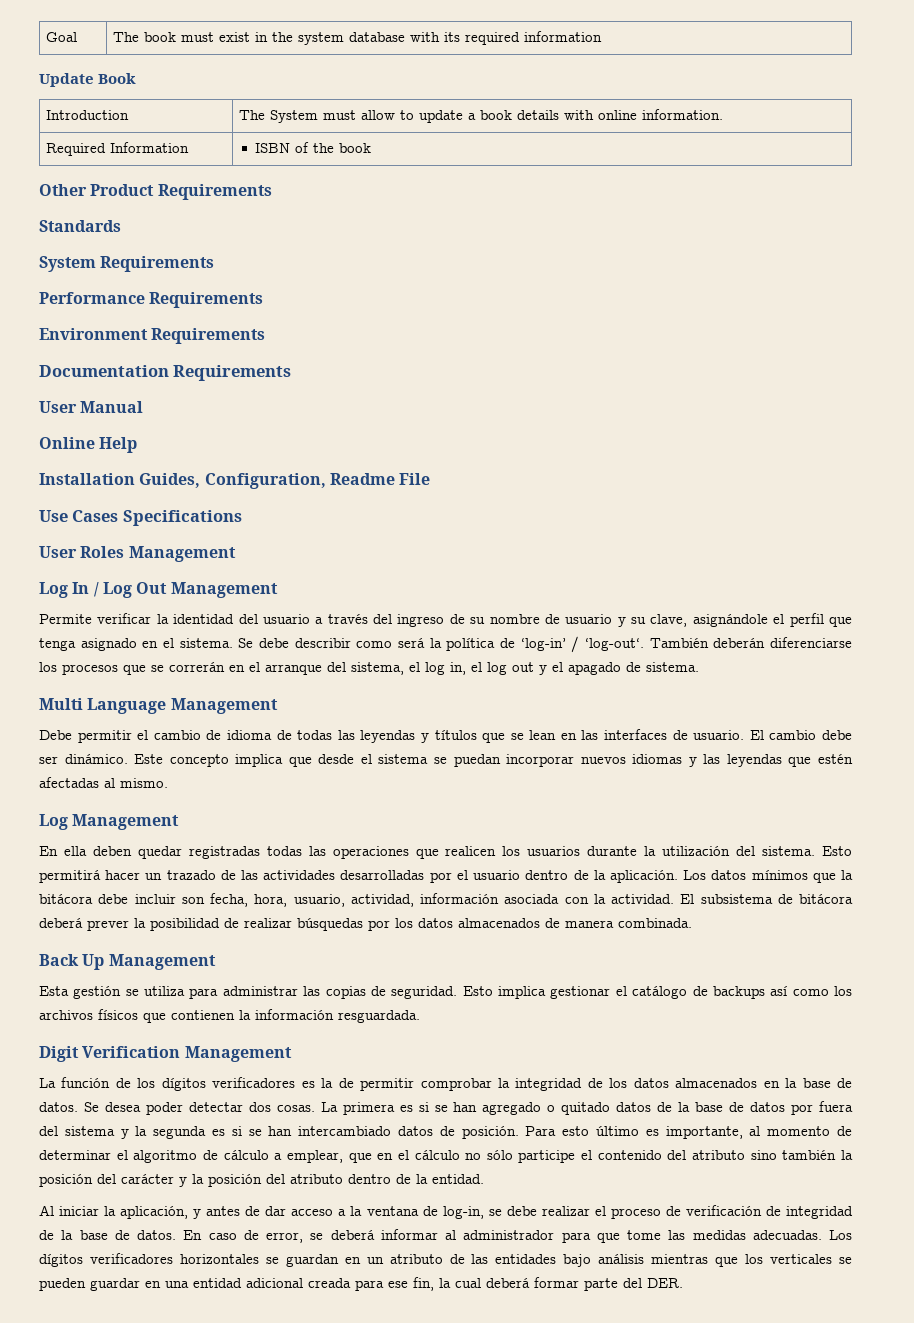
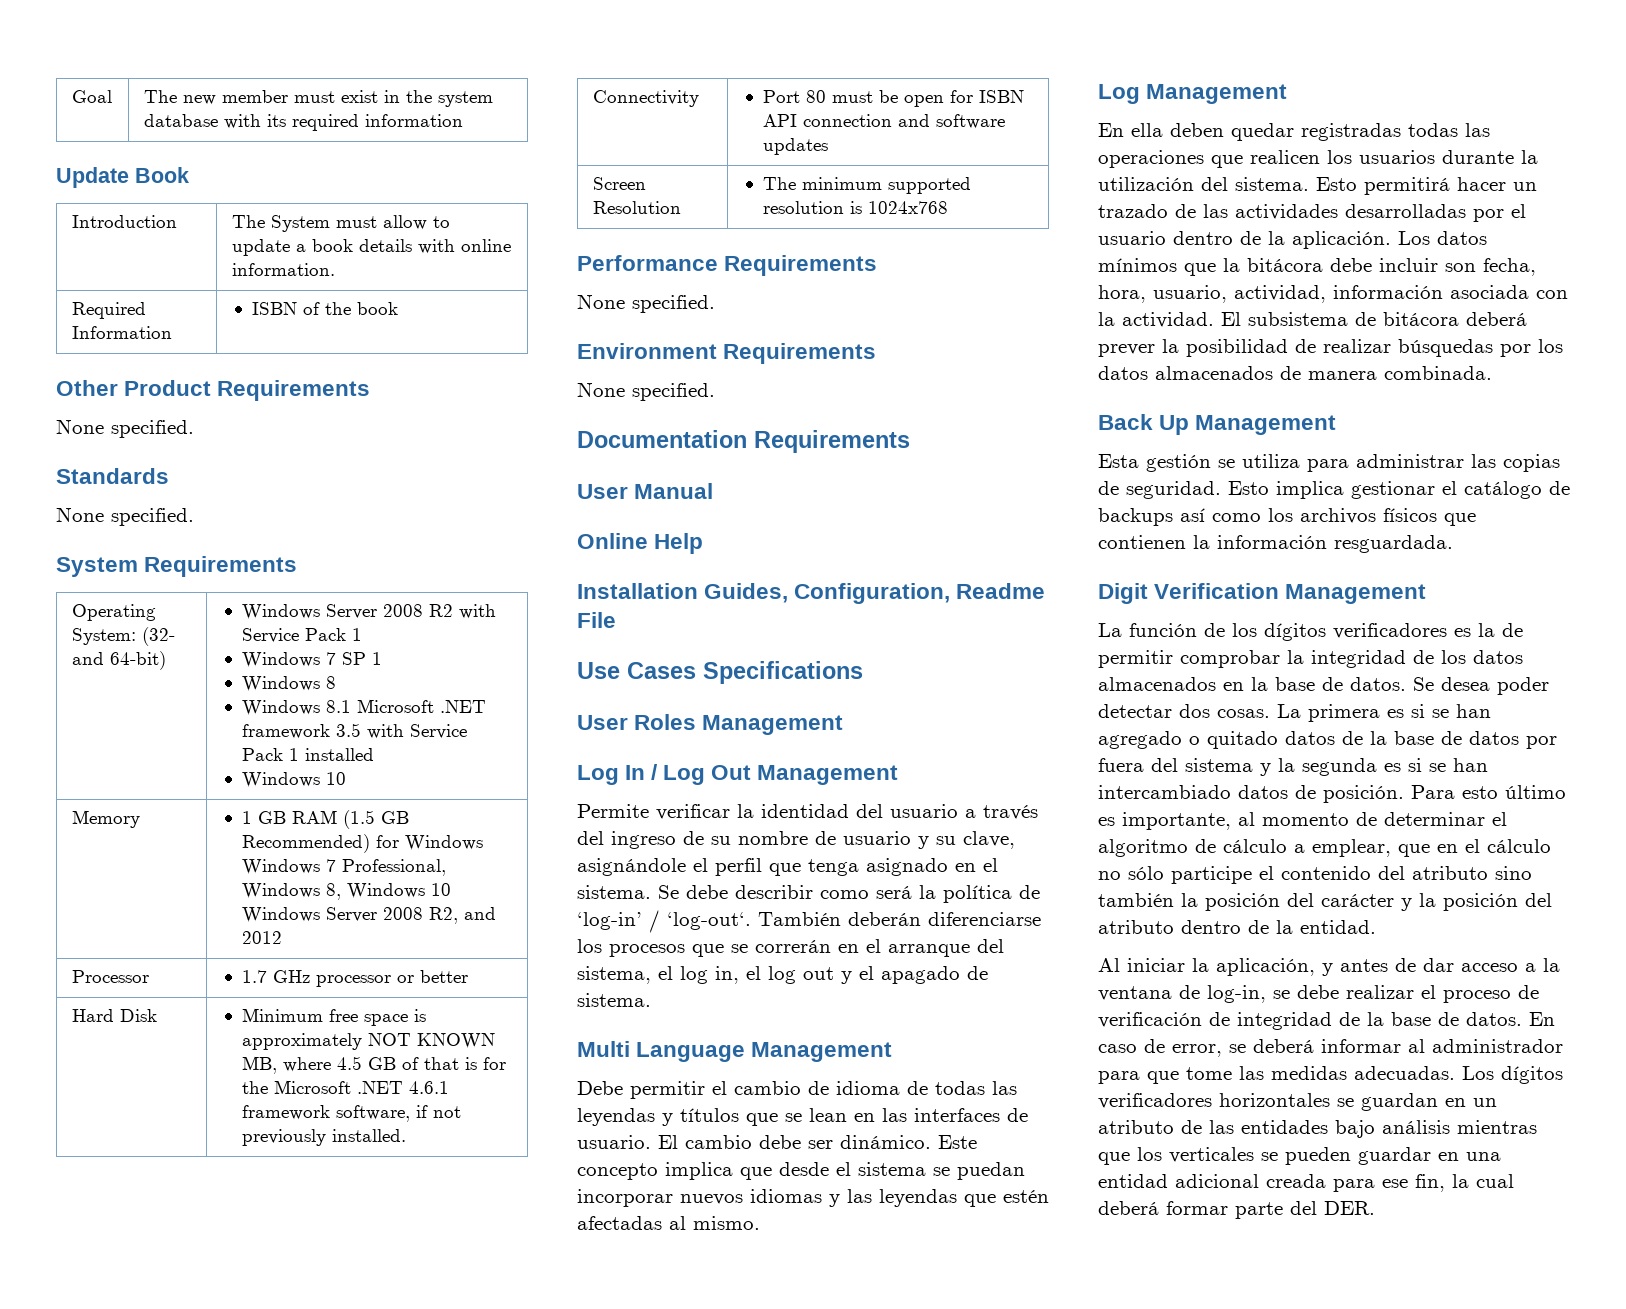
- Goal | The book must exist in the system database with its required information
+ Goal | The new member must exist in the system database with its required information
  Other Product Requirements
+ None specified.
  Standards
+ None specified.
+ Operating System: (32- and 64-bit) | Windows Server 2008 R2 with Service Pack 1
+ Windows 7 SP 1
+ Windows 8
+ Windows 8.1 Microsoft .NET framework 3.5 with Service Pack 1 installed
+ Windows 10
+ Memory | 1 GB RAM (1.5 GB Recommended) for Windows Windows 7 Professional, Windows 8, Windows 10 Windows Server 2008 R2, and 2012
+ Processor | 1.7 GHz processor or better
+ Hard Disk | Minimum free space is approximately NOT KNOWN MB, where 4.5 GB of that is for the Microsoft .NET 4.6.1 framework software, if not previously installed.
+ Connectivity | Port 80 must be open for ISBN API connection and software updates
+ Screen Resolution | The minimum supported resolution is 1024x768
  Performance Requirements
+ None specified.
  Environment Requirements
+ None specified.

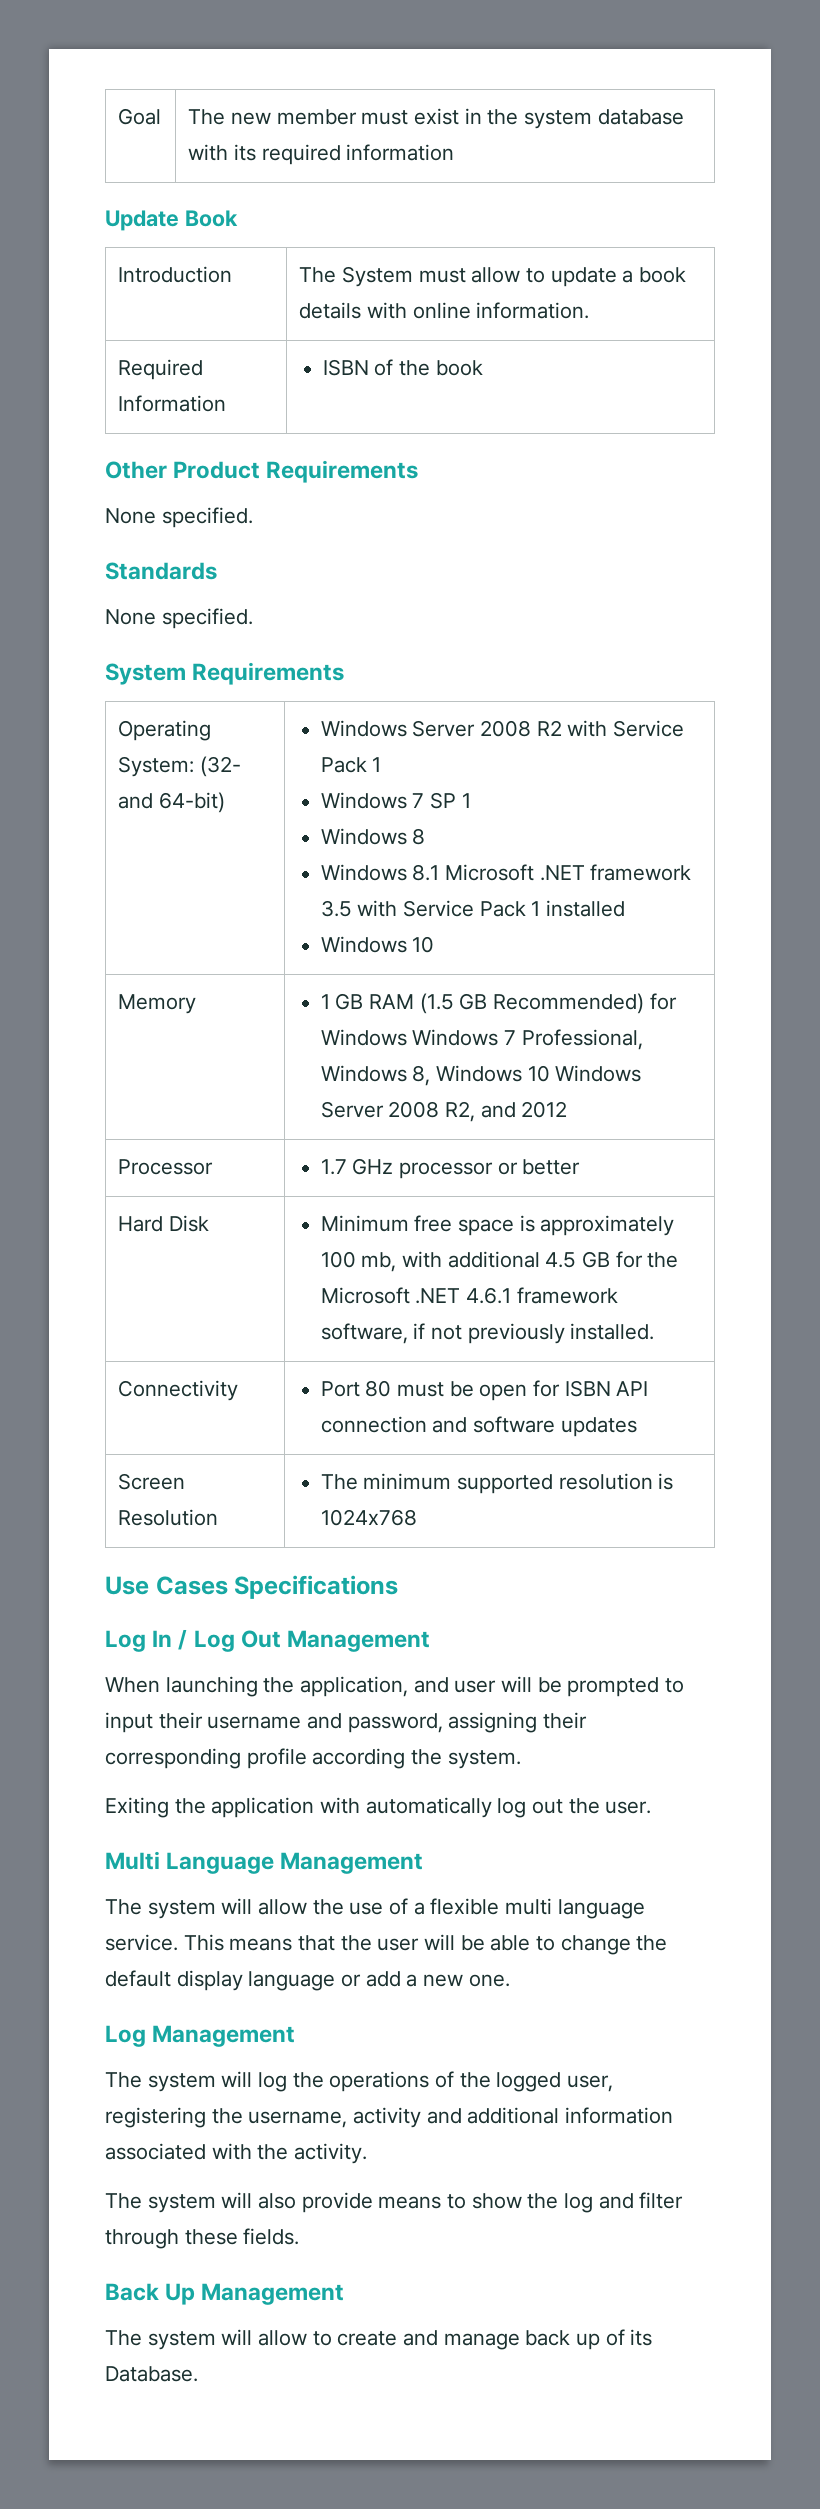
- Hard Disk | Minimum free space is approximately NOT KNOWN MB, where 4.5 GB of that is for the Microsoft .NET 4.6.1 framework software, if not previously installed.
+ Hard Disk | Minimum free space is approximately 100 mb, with additional 4.5 GB for the Microsoft .NET 4.6.1 framework software, if not previously installed.
- Performance Requirements
- None specified.
- Environment Requirements
- None specified.
- Documentation Requirements
- User Manual
- Online Help
- Installation Guides, Configuration, Readme File
- User Roles Management
- Permite verificar la identidad del usuario a través del ingreso de su nombre de usuario y su clave, asignándole el perfil que tenga asignado en el sistema. Se debe describir como será la política de ‘log-in’ / ‘log-out‘. También deberán diferenciarse los procesos que se correrán en el arranque del sistema, el log in, el log out y el apagado de sistema.
+ When launching the application, and user will be prompted to input their username and password, assigning their corresponding profile according the system.
+ Exiting the application with automatically log out the user.
  Multi Language Management
- Debe permitir el cambio de idioma de todas las leyendas y títulos que se lean en las interfaces de usuario. El cambio debe ser dinámico. Este concepto implica que desde el sistema se puedan incorporar nuevos idiomas y las leyendas que estén afectadas al mismo.
+ The system will allow the use of a flexible multi language service. This means that the user will be able to change the default display language or add a new one.
  Log Management
- En ella deben quedar registradas todas las operaciones que realicen los usuarios durante la utilización del sistema. Esto permitirá hacer un trazado de las actividades desarrolladas por el usuario dentro de la aplicación. Los datos mínimos que la bitácora debe incluir son fecha, hora, usuario, actividad, información asociada con la actividad. El subsistema de bitácora deberá prever la posibilidad de realizar búsquedas por los datos almacenados de manera combinada.
+ The system will log the operations of the logged user, registering the username, activity and additional information associated with the activity.
+ The system will also provide means to show the log and filter through these fields.
  Back Up Management
- Esta gestión se utiliza para administrar las copias de seguridad. Esto implica gestionar el catálogo de backups así como los archivos físicos que contienen la información resguardada.
- Digit Verification Management
- La función de los dígitos verificadores es la de permitir comprobar la integridad de los datos almacenados en la base de datos. Se desea poder detectar dos cosas. La primera es si se han agregado o quitado datos de la base de datos por fuera del sistema y la segunda es si se han intercambiado datos de posición. Para esto último es importante, al momento de determinar el algoritmo de cálculo a emplear, que en el cálculo no sólo participe el contenido del atributo sino también la posición del carácter y la posición del atributo dentro de la entidad.
- Al iniciar la aplicación, y antes de dar acceso a la ventana de log-in, se debe realizar el proceso de verificación de integridad de la base de datos. En caso de error, se deberá informar al administrador para que tome las medidas adecuadas. Los dígitos verificadores horizontales se guardan en un atributo de las entidades bajo análisis mientras que los verticales se pueden guardar en una entidad adicional creada para ese fin, la cual deberá formar parte del DER.
+ The system will allow to create and manage back up of its Database.

